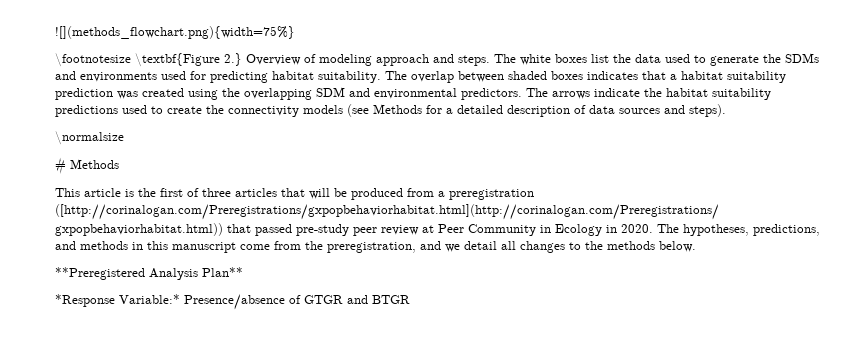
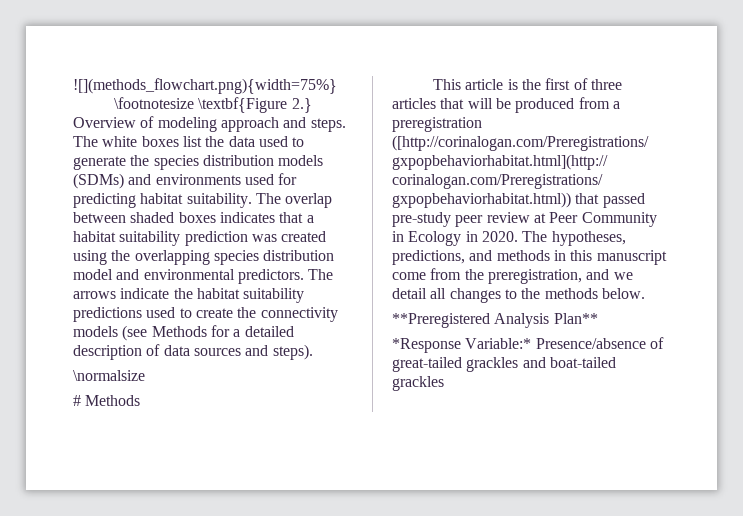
- The white boxes list the data used to generate the SDMs and environments used for predicting habitat suitability.
+ The white boxes list the data used to generate the species distribution models (SDMs) and environments used for predicting habitat suitability.
- The overlap between shaded boxes indicates that a habitat suitability prediction was created using the overlapping SDM and environmental predictors.
+ The overlap between shaded boxes indicates that a habitat suitability prediction was created using the overlapping species distribution model and environmental predictors.
- *Response Variable:* Presence/absence of GTGR and BTGR
+ *Response Variable:* Presence/absence of great-tailed grackles and boat-tailed grackles

